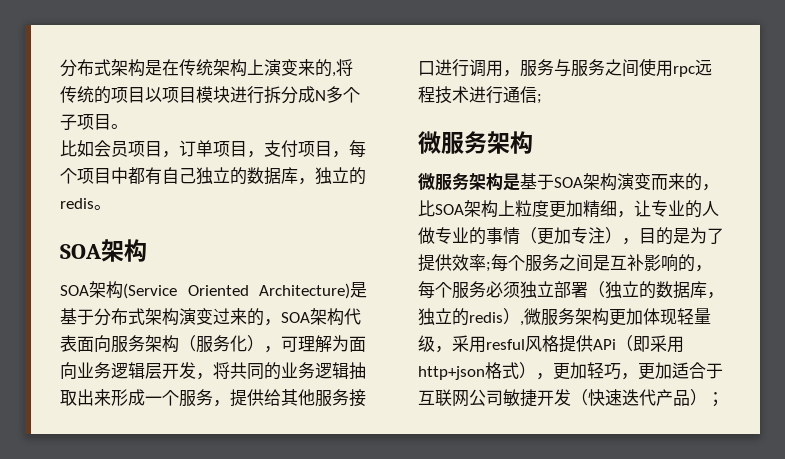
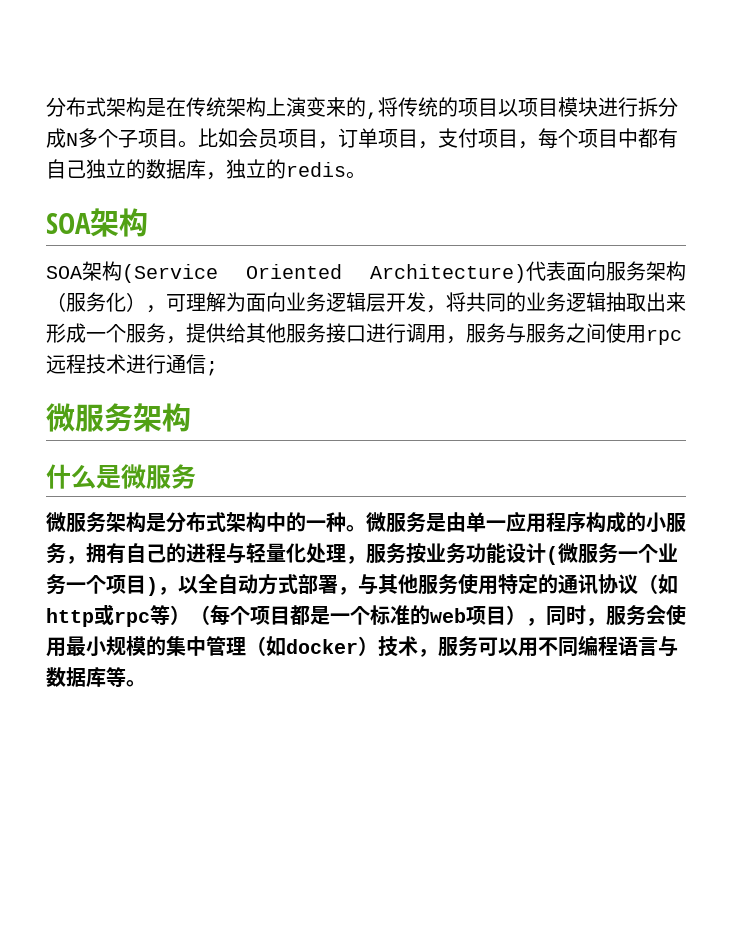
- 分布式架构是在传统架构上演变来的,将传统的项目以项目模块进行拆分成N多个子项目。
- 比如会员项目，订单项目，支付项目，每个项目中都有自己独立的数据库，独立的redis。
+ 分布式架构是在传统架构上演变来的,将传统的项目以项目模块进行拆分成N多个子项目。比如会员项目，订单项目，支付项目，每个项目中都有自己独立的数据库，独立的redis。
- SOA架构(Service Oriented Architecture)是基于分布式架构演变过来的，SOA架构代表面向服务架构（服务化），可理解为面向业务逻辑层开发，将共同的业务逻辑抽取出来形成一个服务，提供给其他服务接口进行调用，服务与服务之间使用rpc远程技术进行通信;
+ SOA架构(Service Oriented Architecture)代表面向服务架构（服务化），可理解为面向业务逻辑层开发，将共同的业务逻辑抽取出来形成一个服务，提供给其他服务接口进行调用，服务与服务之间使用rpc远程技术进行通信;
+ 什么是微服务
- 微服务架构是基于SOA架构演变而来的，比SOA架构上粒度更加精细，让专业的人做专业的事情（更加专注），目的是为了提供效率;每个服务之间是互补影响的，每个服务必须独立部署（独立的数据库，独立的redis）,微服务架构更加体现轻量级，采用resful风格提供APi（即采用http+json格式），更加轻巧，更加适合于互联网公司敏捷开发（快速迭代产品）；
+ 微服务架构是分布式架构中的一种。微服务是由单一应用程序构成的小服务，拥有自己的进程与轻量化处理，服务按业务功能设计(微服务一个业务一个项目)，以全自动方式部署，与其他服务使用特定的通讯协议（如http或rpc等）（每个项目都是一个标准的web项目），同时，服务会使用最小规模的集中管理（如docker）技术，服务可以用不同编程语言与数据库等。

